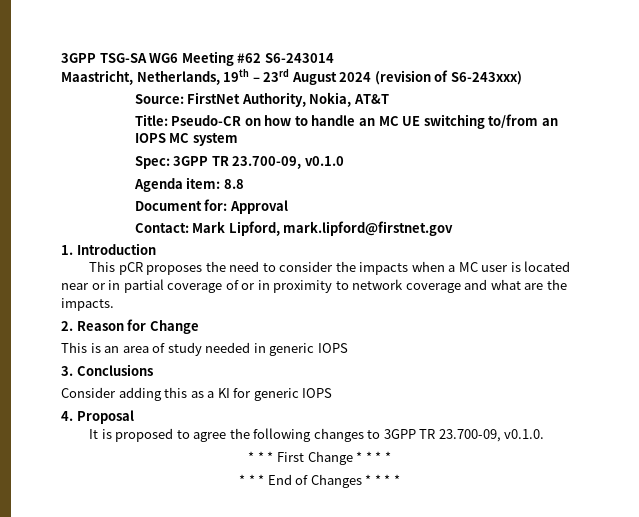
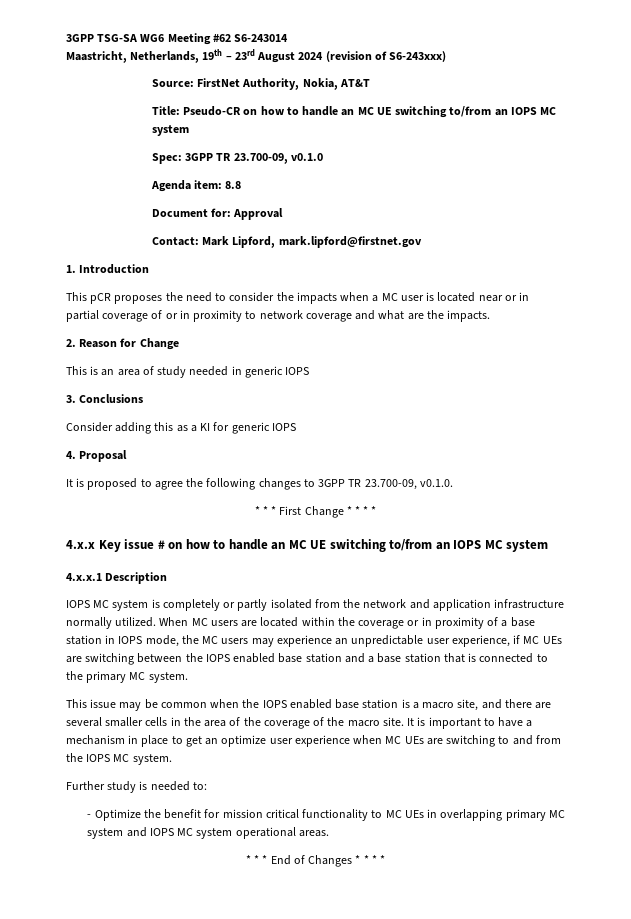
+ 4.x.x Key issue # on how to handle an MC UE switching to/from an IOPS MC system
+ 4.x.x.1 Description
+ IOPS MC system is completely or partly isolated from the network and application infrastructure normally utilized. When MC users are located within the coverage or in proximity of a base station in IOPS mode, the MC users may experience an unpredictable user experience, if MC UEs are switching between the IOPS enabled base station and a base station that is connected to the primary MC system.
+ This issue may be common when the IOPS enabled base station is a macro site, and there are several smaller cells in the area of the coverage of the macro site. It is important to have a mechanism in place to get an optimize user experience when MC UEs are switching to and from the IOPS MC system.
+ Further study is needed to:
+ - Optimize the benefit for mission critical functionality to MC UEs in overlapping primary MC system and IOPS MC system operational areas.

